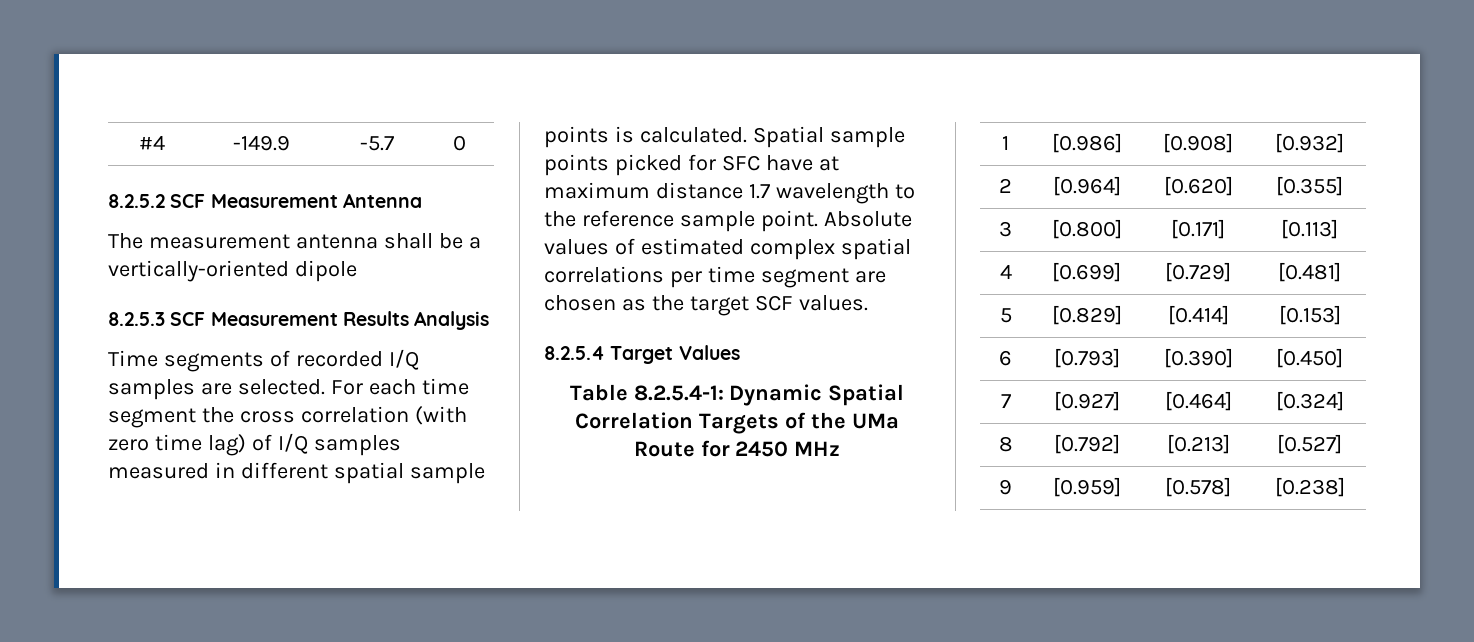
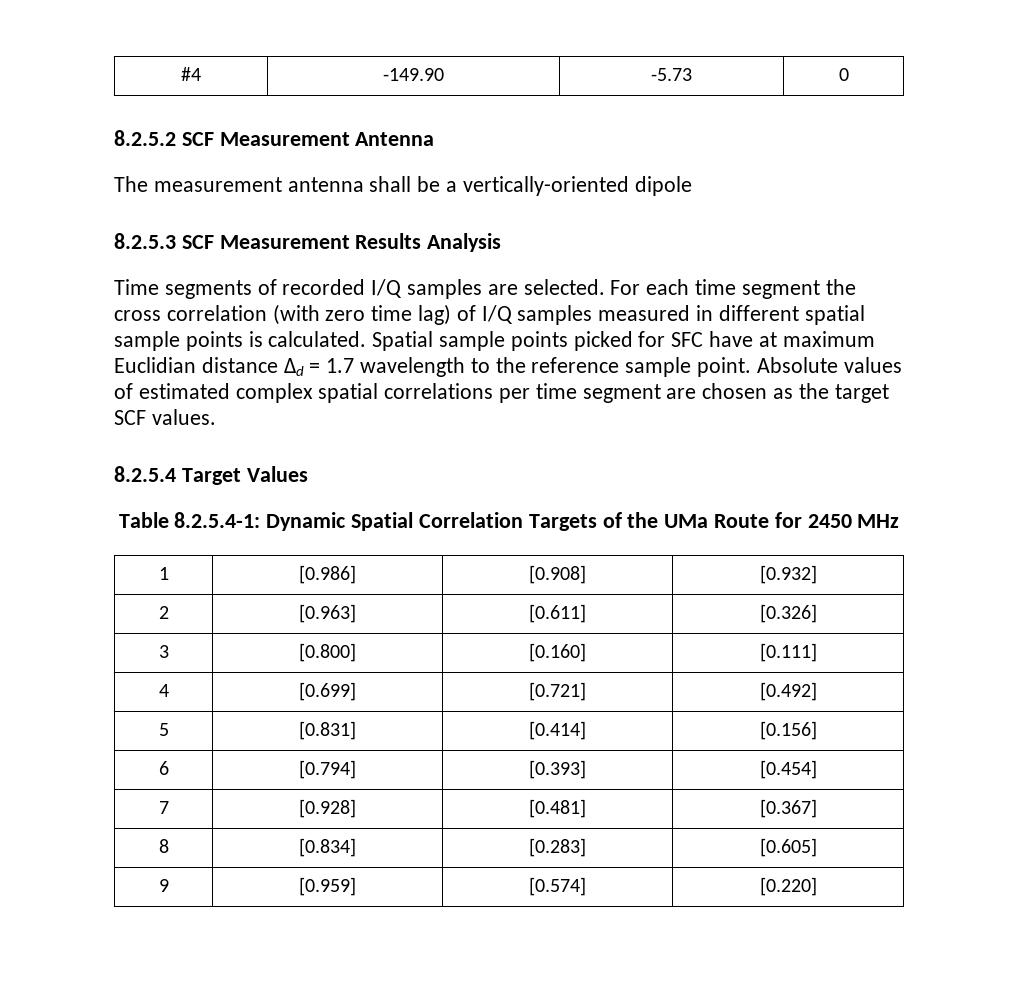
- #4 | -149.9 | -5.7 | 0
+ #4 | -149.90 | -5.73 | 0
- Spatial sample points picked for SFC have at maximum distance 1.7 wavelength to the reference sample point.
+ Spatial sample points picked for SFC have at maximum Euclidian distance Δd = 1.7 wavelength to the reference sample point.
- 2 | [0.964] | [0.620] | [0.355]
+ 2 | [0.963] | [0.611] | [0.326]
- 3 | [0.800] | [0.171] | [0.113]
+ 3 | [0.800] | [0.160] | [0.111]
- 4 | [0.699] | [0.729] | [0.481]
+ 4 | [0.699] | [0.721] | [0.492]
- 5 | [0.829] | [0.414] | [0.153]
+ 5 | [0.831] | [0.414] | [0.156]
- 6 | [0.793] | [0.390] | [0.450]
- 7 | [0.927] | [0.464] | [0.324]
- 8 | [0.792] | [0.213] | [0.527]
+ 6 | [0.794] | [0.393] | [0.454]
+ 7 | [0.928] | [0.481] | [0.367]
+ 8 | [0.834] | [0.283] | [0.605]
- 9 | [0.959] | [0.578] | [0.238]
+ 9 | [0.959] | [0.574] | [0.220]

